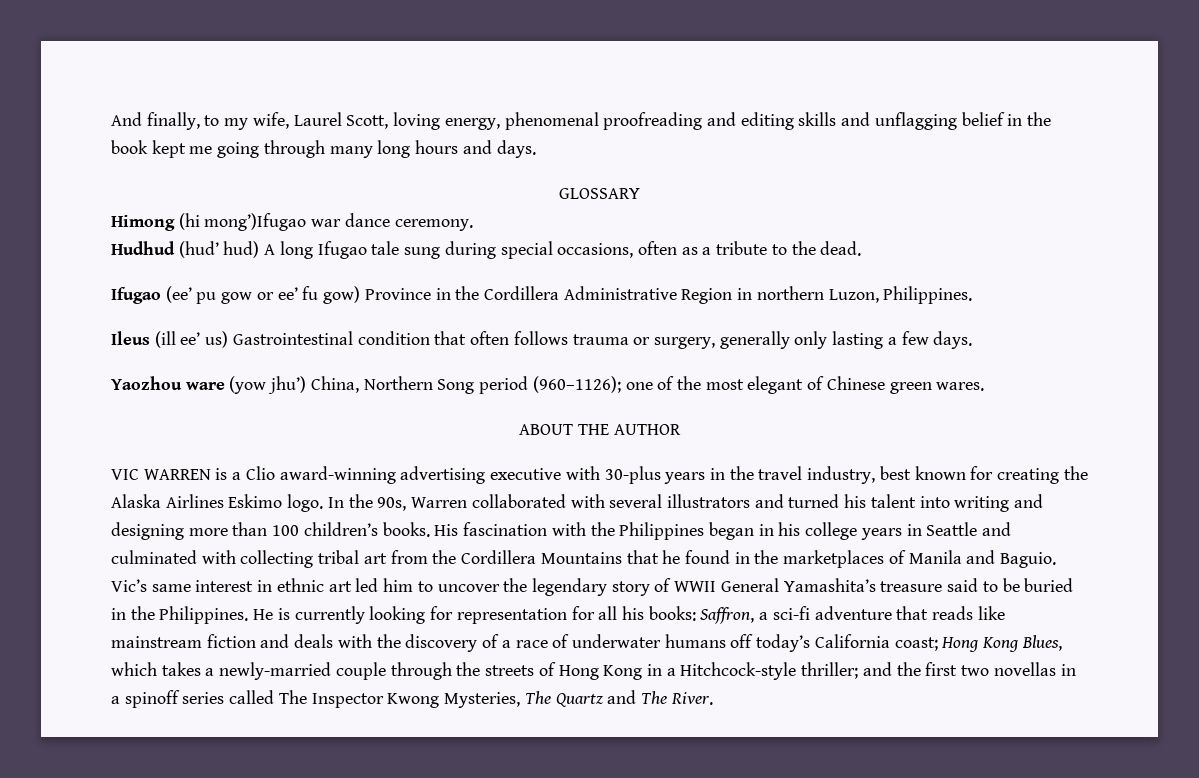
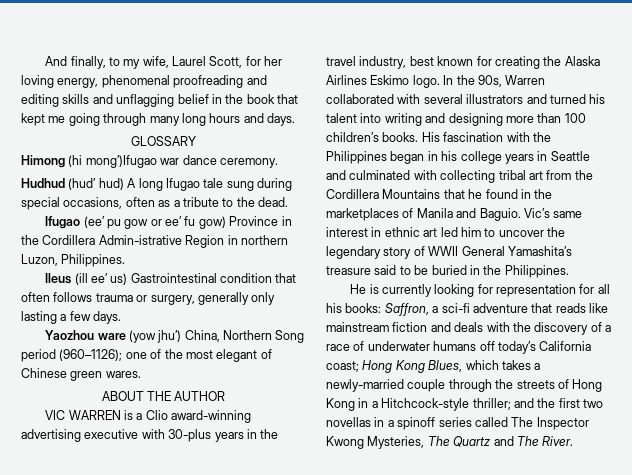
- And finally, to my wife, Laurel Scott, loving energy, phenomenal proofreading and editing skills and unflagging belief in the book kept me going through many long hours and days.
+ And finally, to my wife, Laurel Scott, for her loving energy, phenomenal proofreading and editing skills and unflagging belief in the book that kept me going through many long hours and days.
- Ifugao (ee’ pu gow or ee’ fu gow) Province in the Cordillera Administrative Region in northern Luzon, Philippines.
+ Ifugao (ee’ pu gow or ee’ fu gow) Province in the Cordillera Admin-istrative Region in northern Luzon, Philippines.
- Vic’s same interest in ethnic art led him to uncover the legendary story of WWII General Yamashita’s treasure said to be buried in the Philippines. He is currently looking for representation for all his books:
+ Vic’s same interest in ethnic art led him to uncover the legendary story of WWII General Yamashita’s treasure said to be buried in the Philippines.
+ He is currently looking for representation for all his books:

